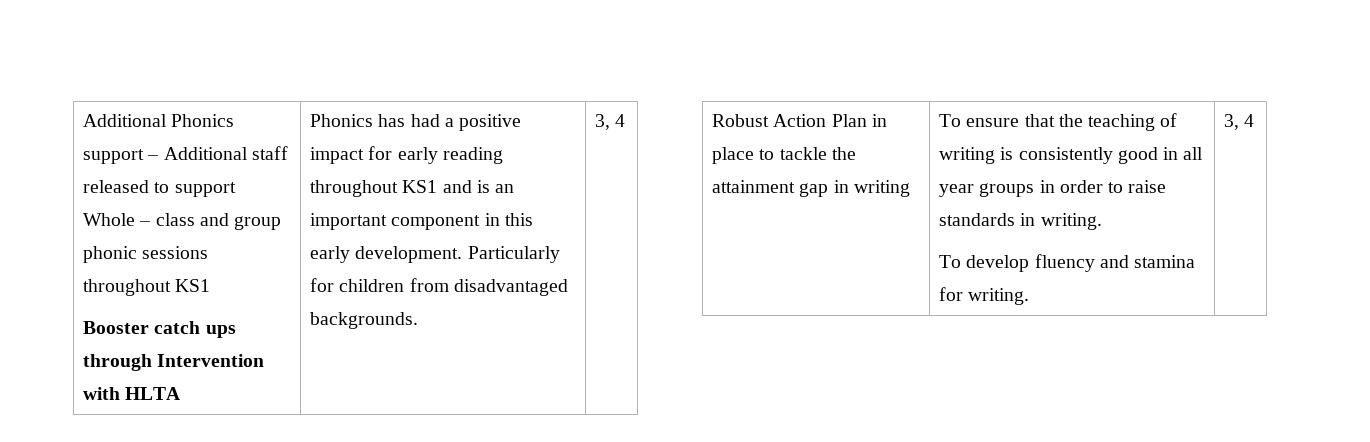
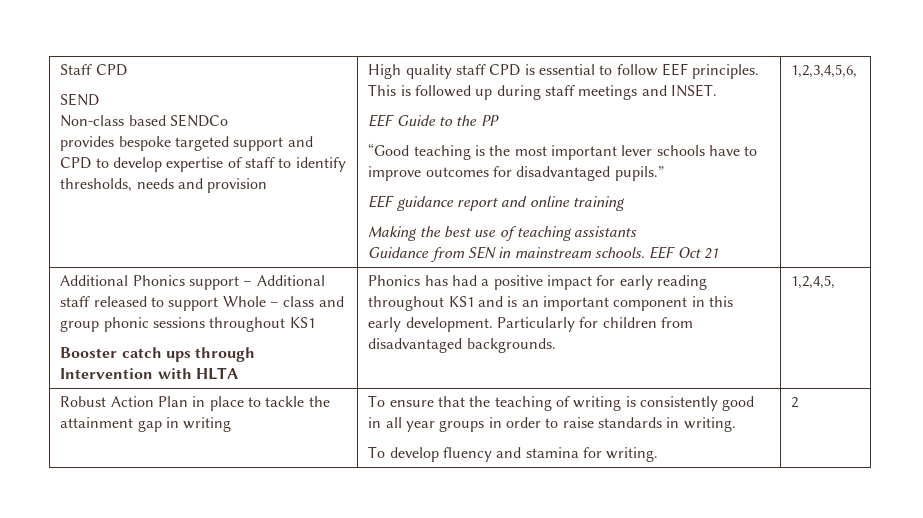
+ Staff CPD
+ SEND
+ Non-class based SENDCo
+ provides bespoke targeted support and CPD to develop expertise of staff to identify thresholds, needs and provision | High quality staff CPD is essential to follow EEF principles. This is followed up during staff meetings and INSET.
+ EEF Guide to the PP
+ “Good teaching is the most important lever schools have to improve outcomes for disadvantaged pupils.”
+ EEF guidance report and online training
+ Making the best use of teaching assistants
+ Guidance from SEN in mainstream schools. EEF Oct 21 | 1,2,3,4,5,6,
- Particularly for children from disadvantaged backgrounds. | 3, 4
+ Particularly for children from disadvantaged backgrounds. | 1,2,4,5,
- To develop fluency and stamina for writing. | 3, 4
+ To develop fluency and stamina for writing. | 2

